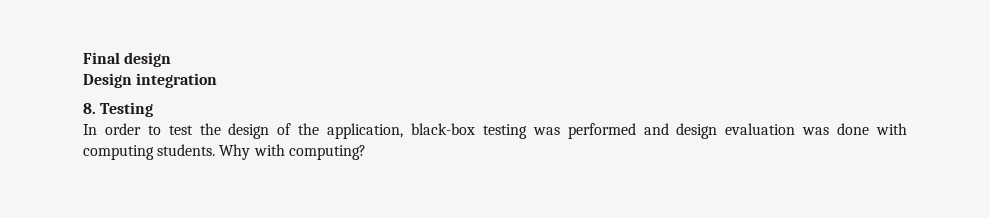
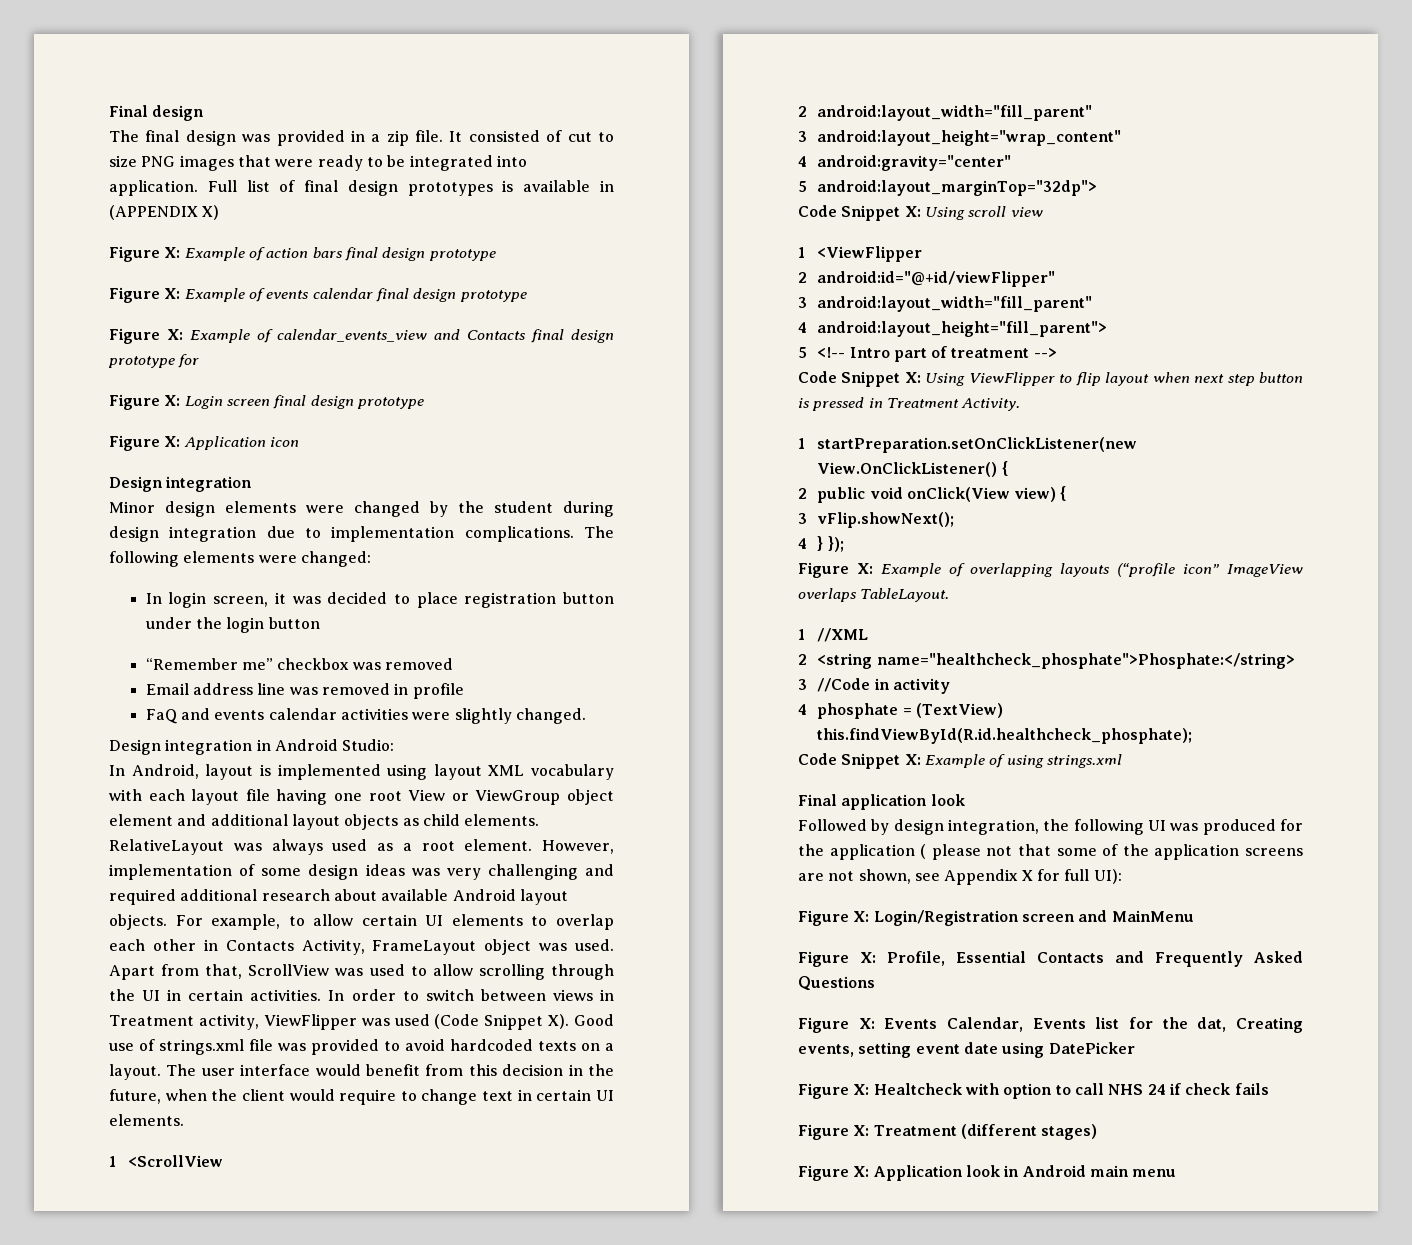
+ The final design was provided in a zip file. It consisted of cut to size PNG images that were ready to be integrated into application. Full list of final design prototypes is available in (APPENDIX X)
+ Figure X: Example of action bars final design prototype
+ Figure X: Example of events calendar final design prototype
+ Figure X: Example of calendar_events_view and Contacts final design prototype for
+ Figure X: Login screen final design prototype
+ Figure X: Application icon
  Design integration
- 8. Testing
- In order to test the design of the application, black-box testing was performed and design evaluation was done with computing students. Why with computing?
+ Minor design elements were changed by the student during design integration due to implementation complications. The following elements were changed:
+ In login screen, it was decided to place registration button under the login button
+ “Remember me” checkbox was removed
+ Email address line was removed in profile
+ FaQ and events calendar activities were slightly changed.
+ Design integration in Android Studio:
+ In Android, layout is implemented using layout XML vocabulary with each layout file having one root View or ViewGroup object element and additional layout objects as child elements. RelativeLayout was always used as a root element. However, implementation of some design ideas was very challenging and required additional research about available Android layout objects. For example, to allow certain UI elements to overlap each other in Contacts Activity, FrameLayout object was used. Apart from that, ScrollView was used to allow scrolling through the UI in certain activities. In order to switch between views in Treatment activity, ViewFlipper was used (Code Snippet X). Good use of strings.xml file was provided to avoid hardcoded texts on a layout. The user interface would benefit from this decision in the future, when the client would require to change text in certain UI elements.
+ 1 <ScrollView
+ 2 android:layout_width="fill_parent"
+ 3 android:layout_height="wrap_content"
+ 4 android:gravity="center"
+ 5 android:layout_marginTop="32dp">
+ Code Snippet X: Using scroll view
+ 1 <ViewFlipper
+ 2 android:id="@+id/viewFlipper"
+ 3 android:layout_width="fill_parent"
+ 4 android:layout_height="fill_parent">
+ 5 <!-- Intro part of treatment -->
+ Code Snippet X: Using ViewFlipper to flip layout when next step button is pressed in Treatment Activity.
+ 1 startPreparation.setOnClickListener(new View.OnClickListener() {
+ 2 public void onClick(View view) {
+ 3 vFlip.showNext();
+ 4 } });
+ Figure X: Example of overlapping layouts (“profile icon” ImageView overlaps TableLayout.
+ 1 //XML
+ 2 <string name="healthcheck_phosphate">Phosphate:</string>
+ 3 //Code in activity
+ 4 phosphate = (TextView) this.findViewById(R.id.healthcheck_phosphate);
+ Code Snippet X: Example of using strings.xml
+ Final application look
+ Followed by design integration, the following UI was produced for the application ( please not that some of the application screens are not shown, see Appendix X for full UI):
+ Figure X: Login/Registration screen and MainMenu
+ Figure X: Profile, Essential Contacts and Frequently Asked Questions
+ Figure X: Events Calendar, Events list for the dat, Creating events, setting event date using DatePicker
+ Figure X: Healtcheck with option to call NHS 24 if check fails
+ Figure X: Treatment (different stages)
+ Figure X: Application look in Android main menu

